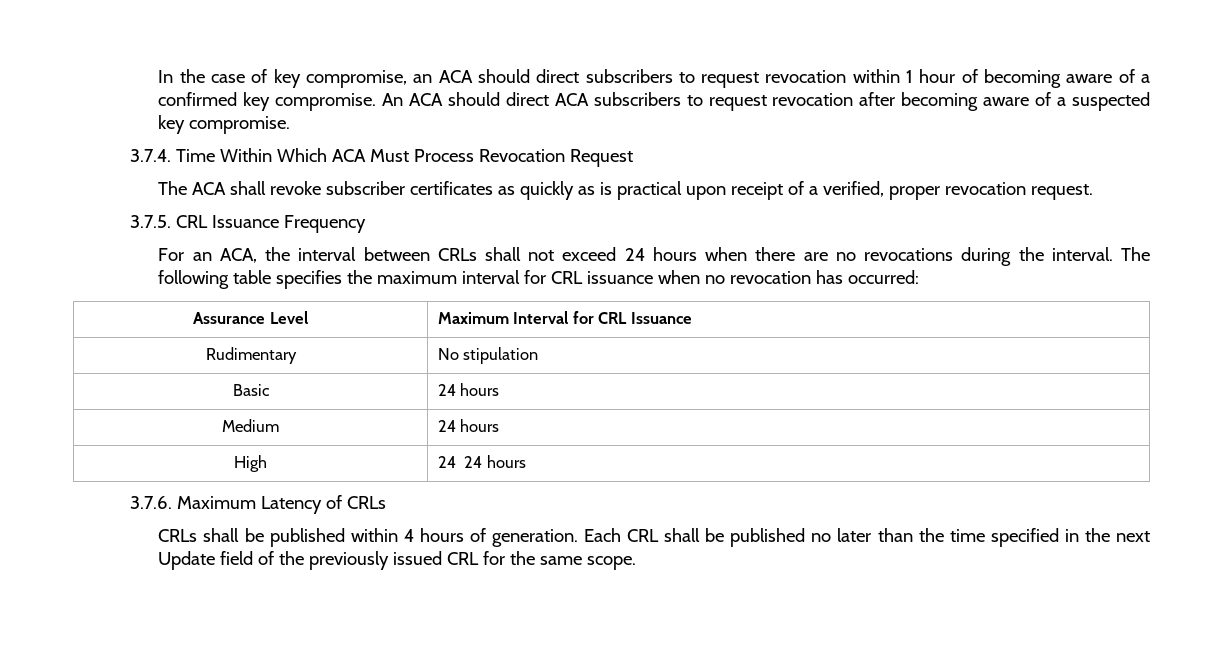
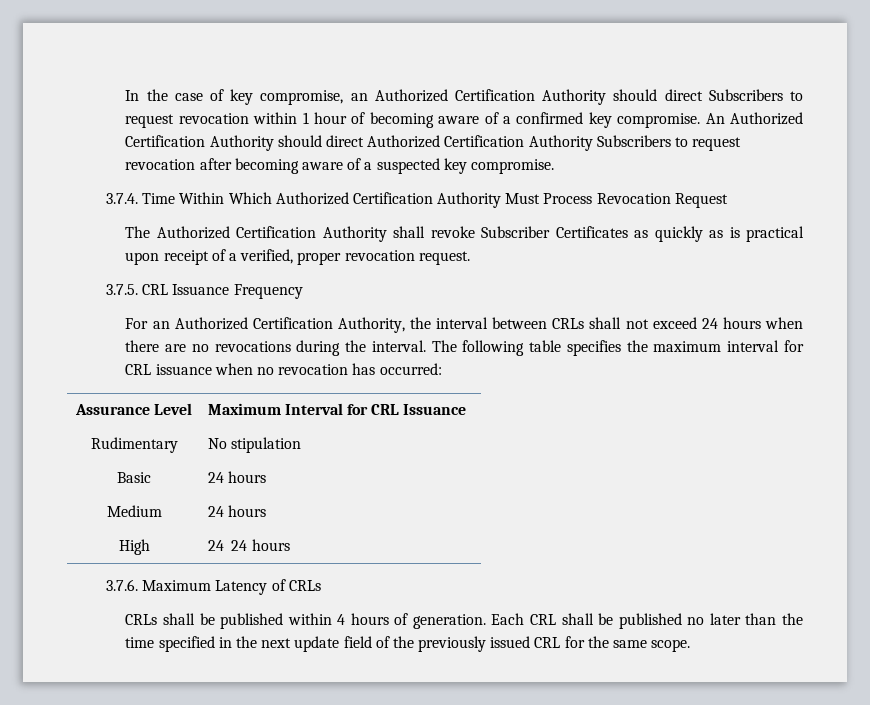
- In the case of key compromise, an ACA should direct subscribers to request revocation within 1 hour of becoming aware of a confirmed key compromise.
+ In the case of key compromise, an Authorized Certification Authority should direct Subscribers to request revocation within 1 hour of becoming aware of a confirmed key compromise.
- An ACA should direct ACA subscribers to request revocation after becoming aware of a suspected key compromise.
+ An Authorized Certification Authority should direct Authorized Certification Authority Subscribers to request revocation after becoming aware of a suspected key compromise.
- 3.7.4. Time Within Which ACA Must Process Revocation Request
+ 3.7.4. Time Within Which Authorized Certification Authority Must Process Revocation Request
- The ACA shall revoke subscriber certificates as quickly as is practical upon receipt of a verified, proper revocation request.
+ The Authorized Certification Authority shall revoke Subscriber Certificates as quickly as is practical upon receipt of a verified, proper revocation request.
- For an ACA, the interval between CRLs shall not exceed 24 hours when there are no revocations during the interval.
+ For an Authorized Certification Authority, the interval between CRLs shall not exceed 24 hours when there are no revocations during the interval.
- Each CRL shall be published no later than the time specified in the next Update field of the previously issued CRL for the same scope.
+ Each CRL shall be published no later than the time specified in the next update field of the previously issued CRL for the same scope.

